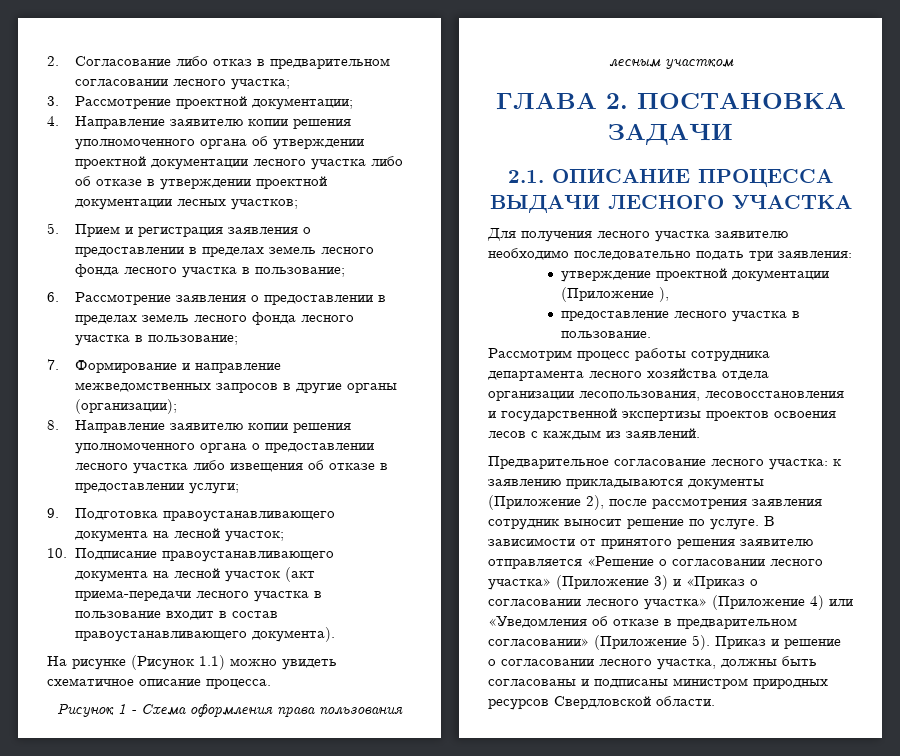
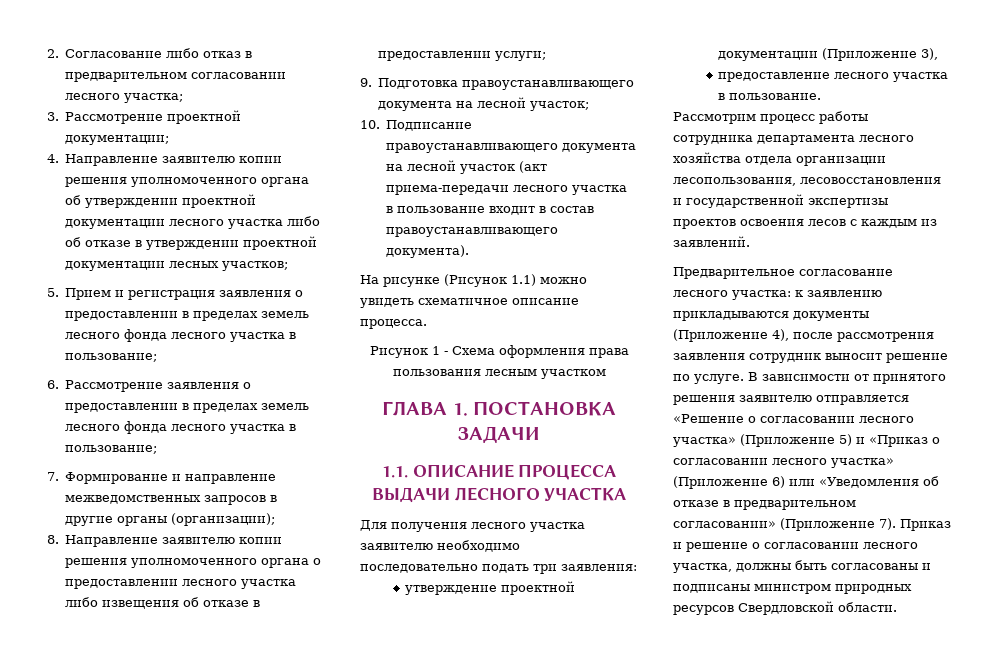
- ГЛАВА 2. ПОСТАНОВКА ЗАДАЧИ
+ ГЛАВА 1. ПОСТАНОВКА ЗАДАЧИ
- 2.1. ОПИСАНИЕ ПРОЦЕССА ВЫДАЧИ ЛЕСНОГО УЧАСТКА
+ 1.1. ОПИСАНИЕ ПРОЦЕССА ВЫДАЧИ ЛЕСНОГО УЧАСТКА
- утверждение проектной документации (Приложение ),
+ утверждение проектной документации (Приложение 3),
- Предварительное согласование лесного участка: к заявлению прикладываются документы (Приложение 2), после рассмотрения заявления сотрудник выносит решение по услуге.
+ Предварительное согласование лесного участка: к заявлению прикладываются документы (Приложение 4), после рассмотрения заявления сотрудник выносит решение по услуге.
- В зависимости от принятого решения заявителю отправляется «Решение о согласовании лесного участка» (Приложение 3) и «Приказ о согласовании лесного участка» (Приложение 4) или «Уведомления об отказе в предварительном согласовании» (Приложение 5).
+ В зависимости от принятого решения заявителю отправляется «Решение о согласовании лесного участка» (Приложение 5) и «Приказ о согласовании лесного участка» (Приложение 6) или «Уведомления об отказе в предварительном согласовании» (Приложение 7).

